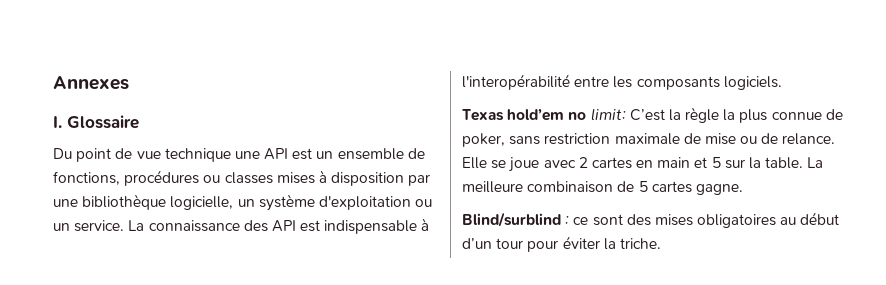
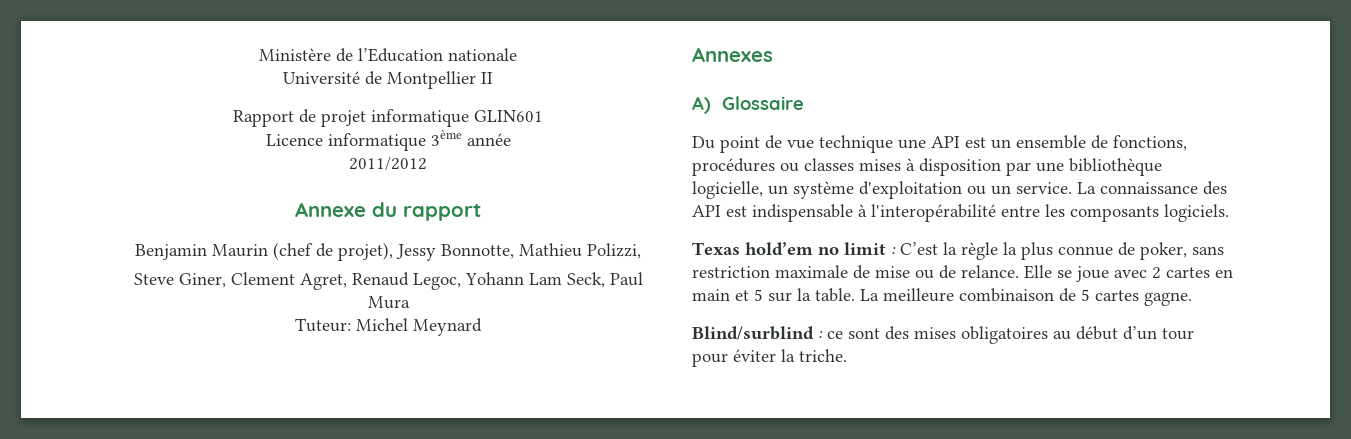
+ Ministère de l’Education nationale
+ Université de Montpellier II
+ Rapport de projet informatique GLIN601
+ Licence informatique 3ème année
+ 2011/2012
+ Annexe du rapport
+ Benjamin Maurin (chef de projet), Jessy Bonnotte, Mathieu Polizzi,
+ Steve Giner, Clement Agret, Renaud Legoc, Yohann Lam Seck, Paul Mura
+ Tuteur: Michel Meynard
- I. Glossaire
+ A) Glossaire
- Texas hold’em no limit: C’est la règle la plus connue de poker, sans restriction maximale de mise ou de relance.
+ Texas hold’em no limit : C’est la règle la plus connue de poker, sans restriction maximale de mise ou de relance.

